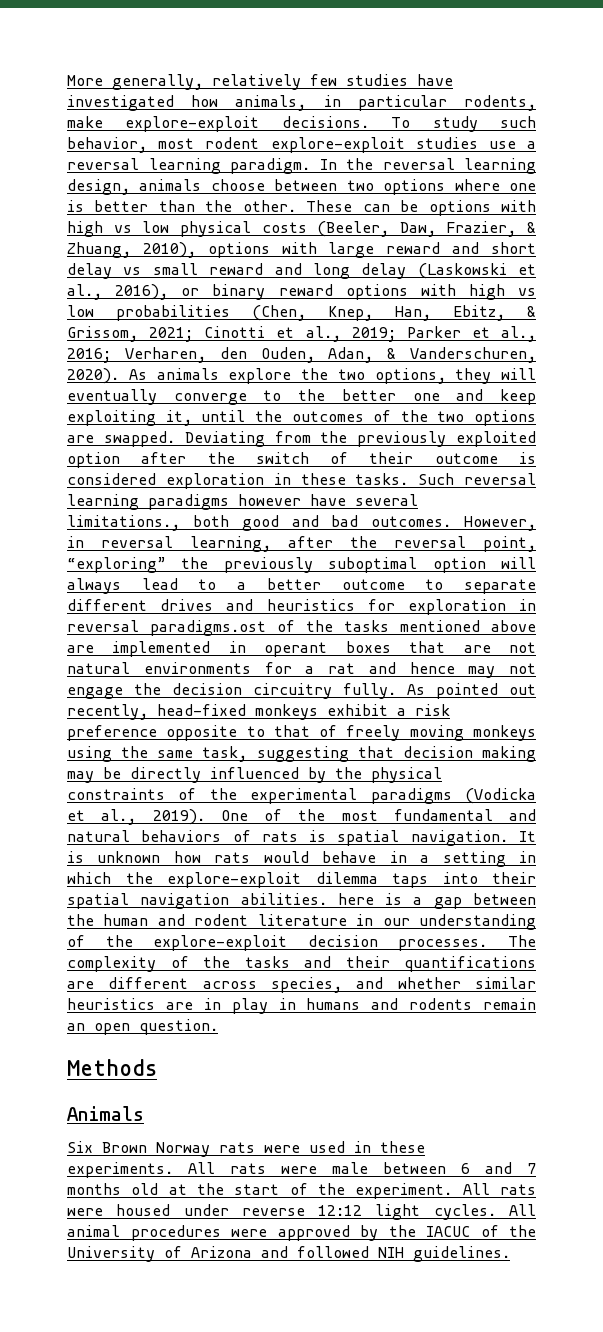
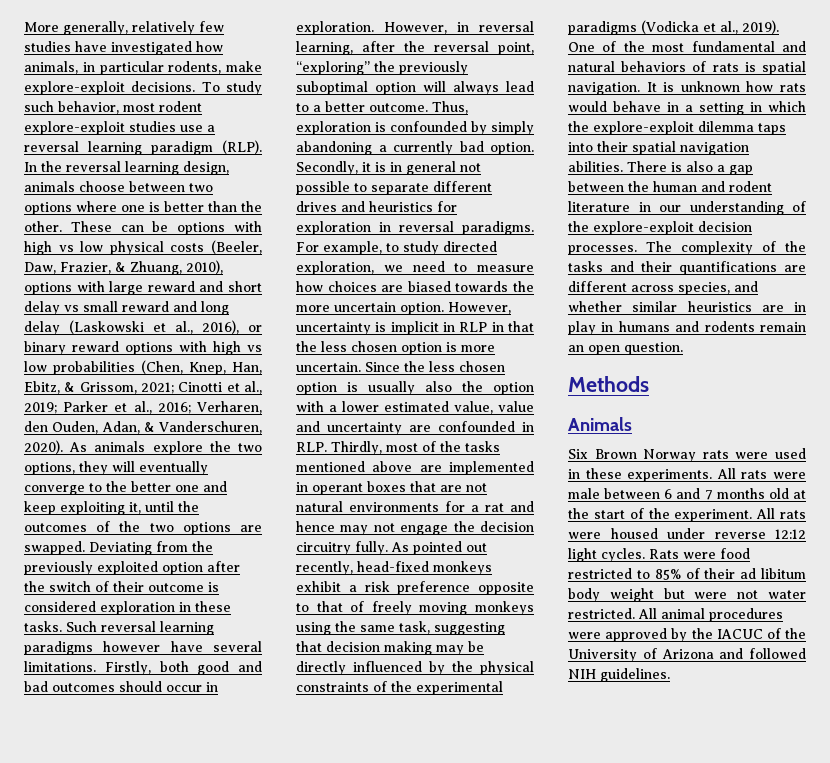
- To study such behavior, most rodent explore-exploit studies use a reversal learning paradigm.
+ To study such behavior, most rodent explore-exploit studies use a reversal learning paradigm (RLP).
- Such reversal learning paradigms however have several limitations., both good and bad outcomes.
+ Such reversal learning paradigms however have several limitations. Firstly, both good and bad outcomes should occur in exploration.
- However, in reversal learning, after the reversal point, “exploring” the previously suboptimal option will always lead to a better outcome to separate different drives and heuristics for exploration in reversal paradigms.ost of the tasks mentioned above are implemented in operant boxes that are not natural environments for a rat and hence may not engage the decision circuitry fully.
+ However, in reversal learning, after the reversal point, “exploring” the previously suboptimal option will always lead to a better outcome. Thus, exploration is confounded by simply abandoning a currently bad option. Secondly, it is in general not possible to separate different drives and heuristics for exploration in reversal paradigms. For example, to study directed exploration, we need to measure how choices are biased towards the more uncertain option. However, uncertainty is implicit in RLP in that the less chosen option is more uncertain. Since the less chosen option is usually also the option with a lower estimated value, value and uncertainty are confounded in RLP. Thirdly, most of the tasks mentioned above are implemented in operant boxes that are not natural environments for a rat and hence may not engage the decision circuitry fully.
- It is unknown how rats would behave in a setting in which the explore-exploit dilemma taps into their spatial navigation abilities. here is a gap between the human and rodent literature in our understanding of the explore-exploit decision processes.
+ It is unknown how rats would behave in a setting in which the explore-exploit dilemma taps into their spatial navigation abilities. There is also a gap between the human and rodent literature in our understanding of the explore-exploit decision processes.
+ Rats were food restricted to 85% of their ad libitum body weight but were not water restricted.

